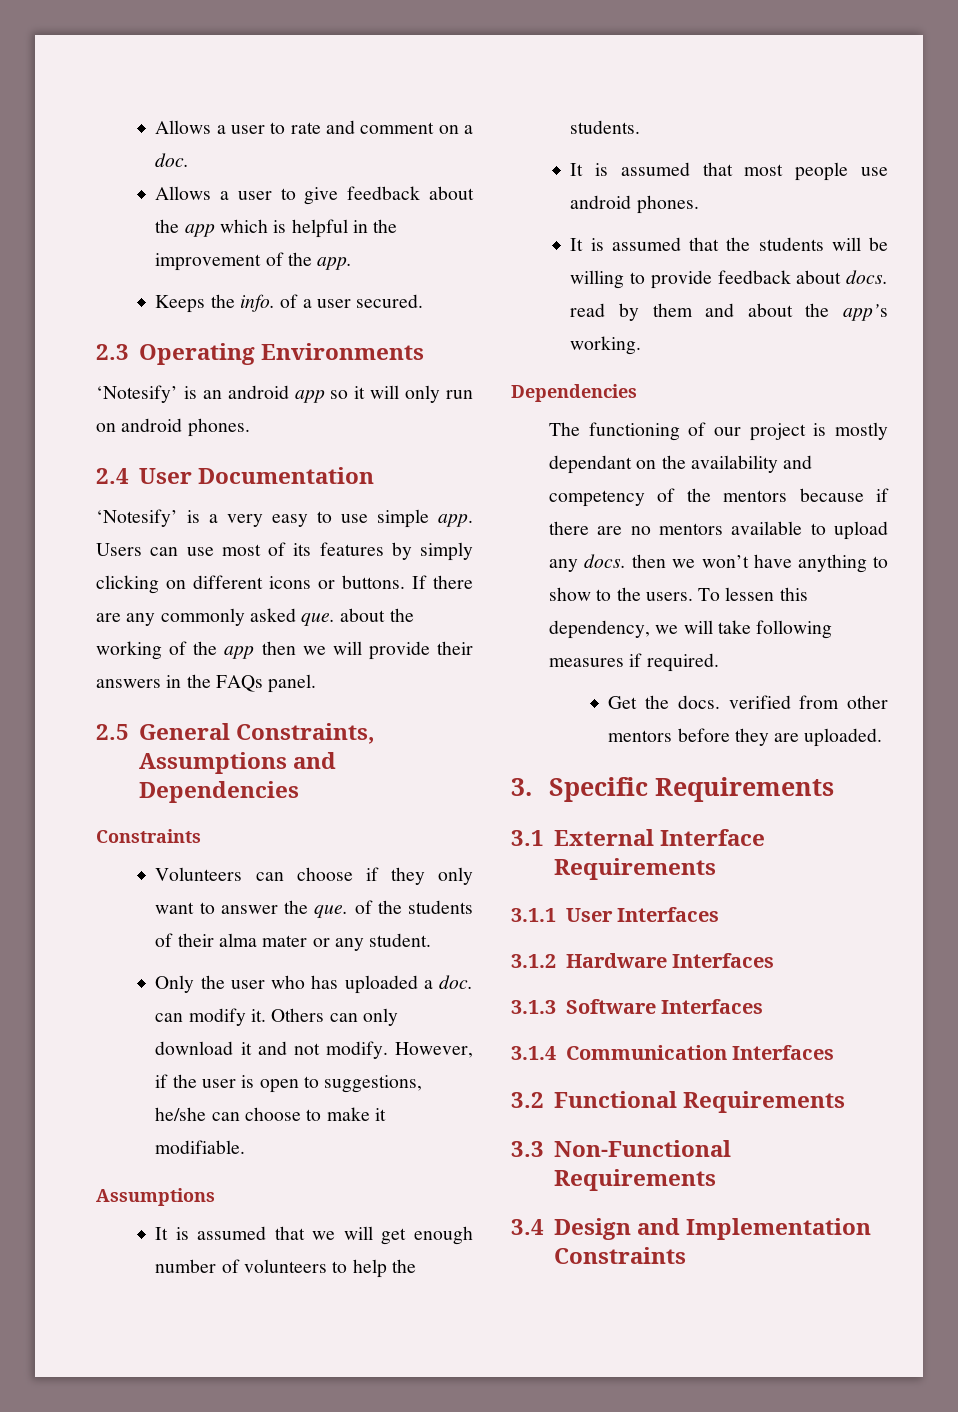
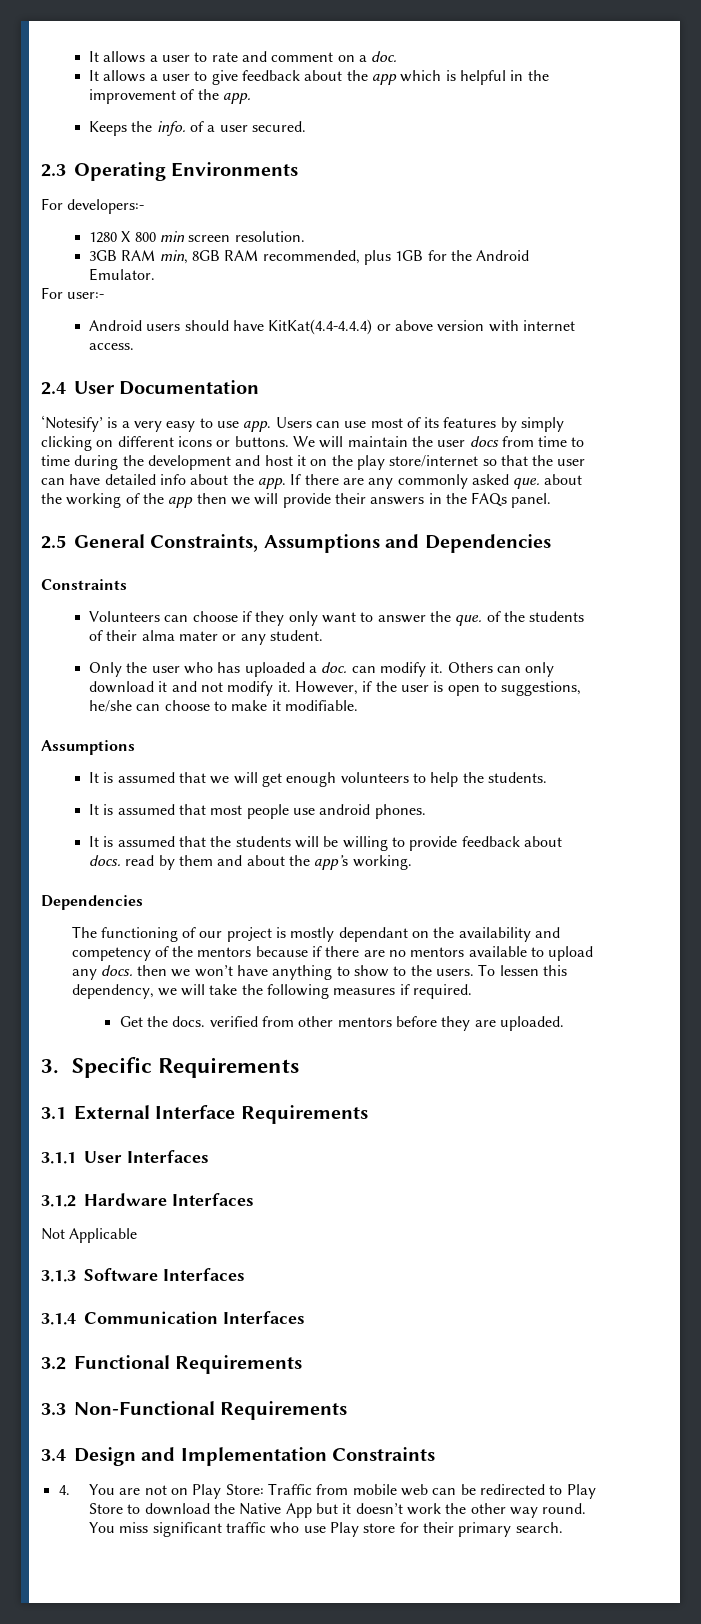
- Allows a user to rate and comment on a doc.
+ It allows a user to rate and comment on a doc.
- Allows a user to give feedback about the app which is helpful in the improvement of the app.
+ It allows a user to give feedback about the app which is helpful in the improvement of the app.
- ‘Notesify’ is an android app so it will only run on android phones.
+ For developers:-
+ 1280 X 800 min screen resolution.
+ 3GB RAM min, 8GB RAM recommended, plus 1GB for the Android Emulator.
+ For user:-
+ Android users should have KitKat(4.4-4.4.4) or above version with internet access.
- ‘Notesify’ is a very easy to use simple app.
+ ‘Notesify’ is a very easy to use app.
+ We will maintain the user docs from time to time during the development and host it on the play store/internet so that the user can have detailed info about the app.
- Others can only download it and not modify.
+ Others can only download it and not modify it.
- It is assumed that we will get enough number of volunteers to help the students.
+ It is assumed that we will get enough volunteers to help the students.
- To lessen this dependency, we will take following measures if required.
+ To lessen this dependency, we will take the following measures if required.
+ Not Applicable
+ 4. You are not on Play Store: Traffic from mobile web can be redirected to Play Store to download the Native App but it doesn’t work the other way round. You miss significant traffic who use Play store for their primary search.

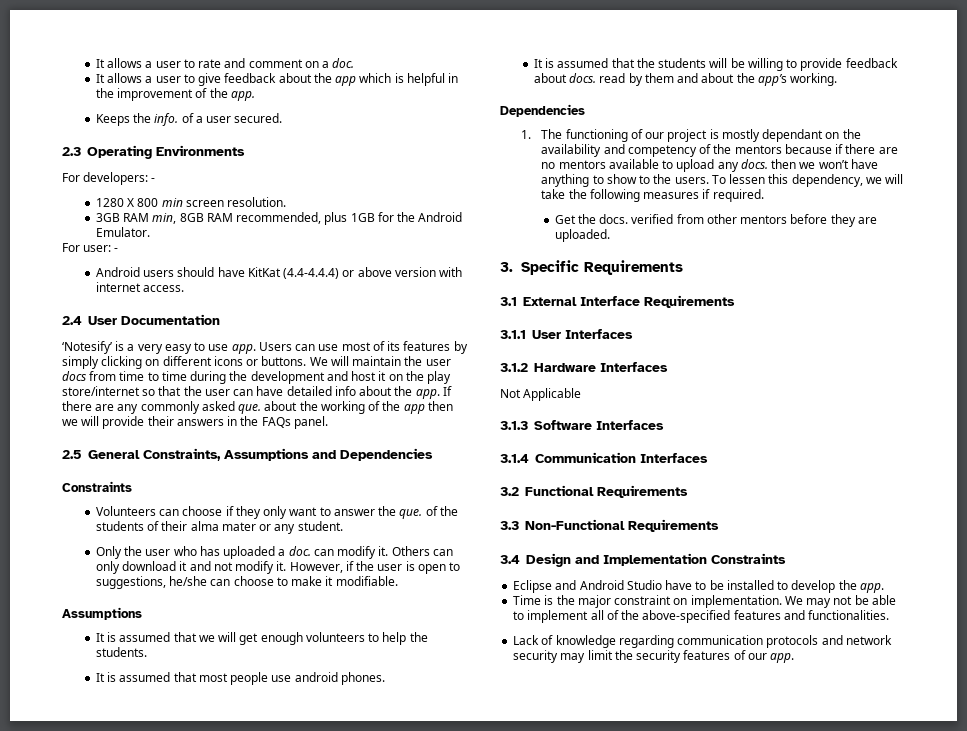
- For developers:-
+ For developers: -
- For user:-
+ For user: -
- Android users should have KitKat(4.4-4.4.4) or above version with internet access.
+ Android users should have KitKat (4.4-4.4.4) or above version with internet access.
- The functioning of our project is mostly dependant on the availability and competency of the mentors because if there are no mentors available to upload any docs. then we won’t have anything to show to the users.
+ 1. The functioning of our project is mostly dependant on the availability and competency of the mentors because if there are no mentors available to upload any docs. then we won’t have anything to show to the users.
- 4. You are not on Play Store: Traffic from mobile web can be redirected to Play Store to download the Native App but it doesn’t work the other way round. You miss significant traffic who use Play store for their primary search.
+ Eclipse and Android Studio have to be installed to develop the app.
+ Time is the major constraint on implementation. We may not be able to implement all of the above-specified features and functionalities.
+ Lack of knowledge regarding communication protocols and network security may limit the security features of our app.

